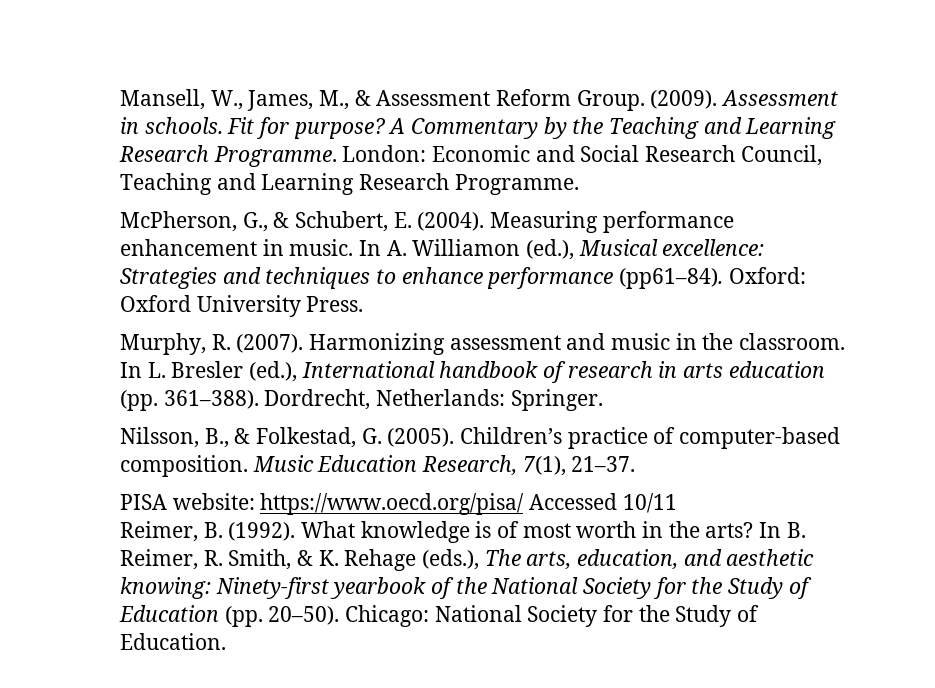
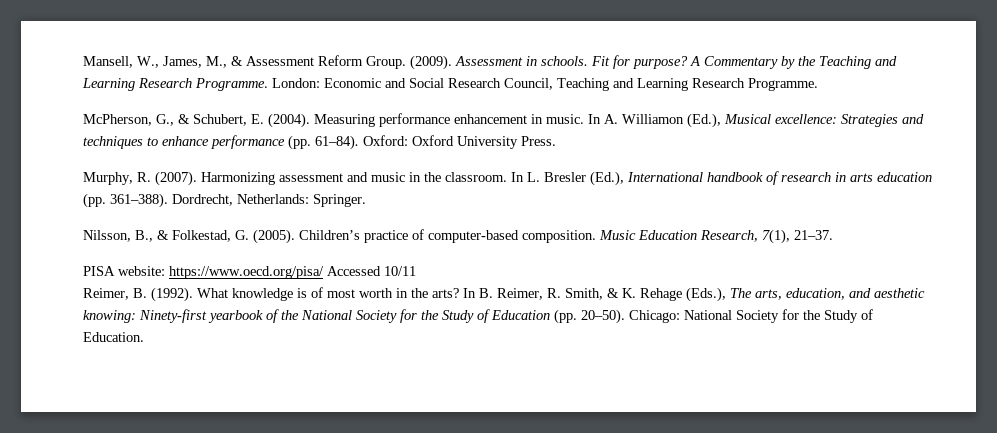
- In A. Williamon (ed.), Musical excellence: Strategies and techniques to enhance performance (pp61–84).
+ In A. Williamon (Ed.), Musical excellence: Strategies and techniques to enhance performance (pp. 61–84).
- In L. Bresler (ed.), International handbook of research in arts education (pp. 361–388).
+ In L. Bresler (Ed.), International handbook of research in arts education (pp. 361–388).
- In B. Reimer, R. Smith, & K. Rehage (eds.), The arts, education, and aesthetic knowing: Ninety-first yearbook of the National Society for the Study of Education (pp. 20–50).
+ In B. Reimer, R. Smith, & K. Rehage (Eds.), The arts, education, and aesthetic knowing: Ninety-first yearbook of the National Society for the Study of Education (pp. 20–50).

